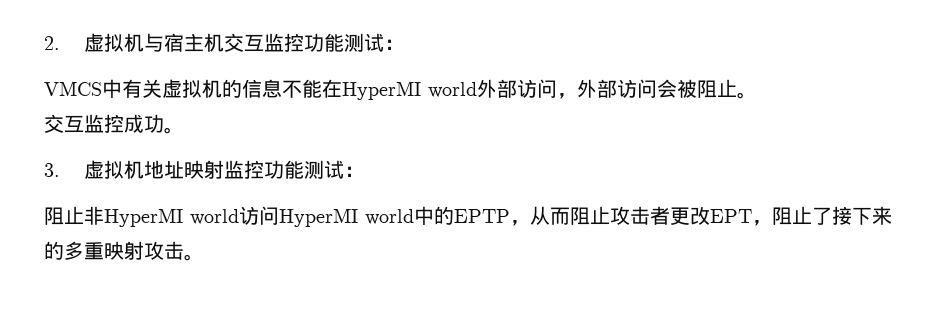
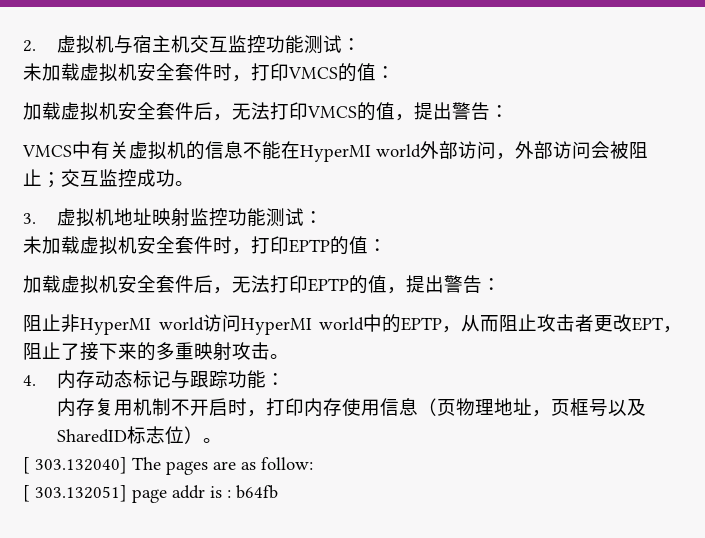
+ 未加载虚拟机安全套件时，打印VMCS的值：
+ 加载虚拟机安全套件后，无法打印VMCS的值，提出警告：
- VMCS中有关虚拟机的信息不能在HyperMI world外部访问，外部访问会被阻止。
- 交互监控成功。
+ VMCS中有关虚拟机的信息不能在HyperMI world外部访问，外部访问会被阻止；交互监控成功。
+ 未加载虚拟机安全套件时，打印EPTP的值：
+ 加载虚拟机安全套件后，无法打印EPTP的值，提出警告：
+ 4.内存动态标记与跟踪功能：
+ 内存复用机制不开启时，打印内存使用信息（页物理地址，页框号以及SharedID标志位）。
+ [ 303.132040] The pages are as follow:
+ [ 303.132051] page addr is : b64fb

